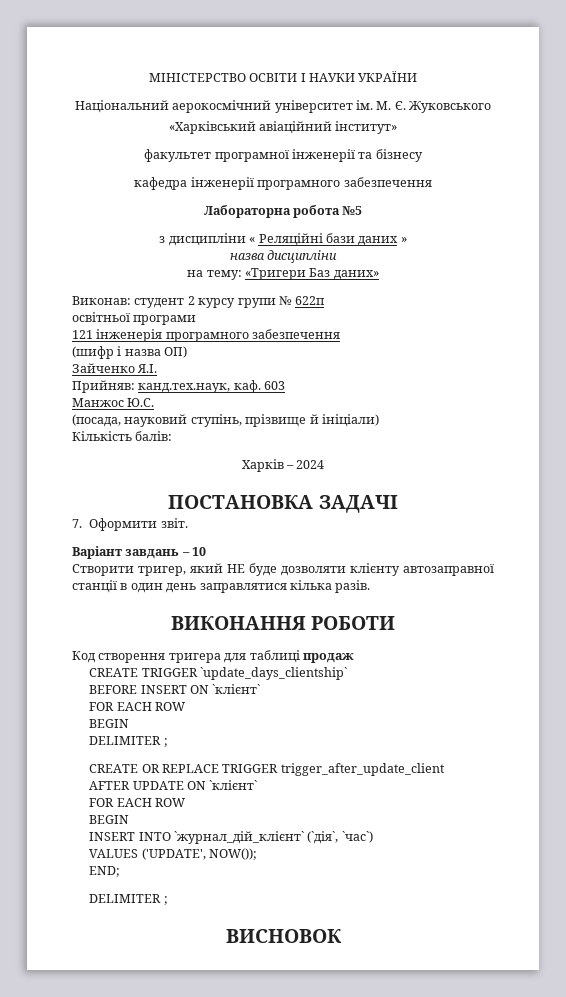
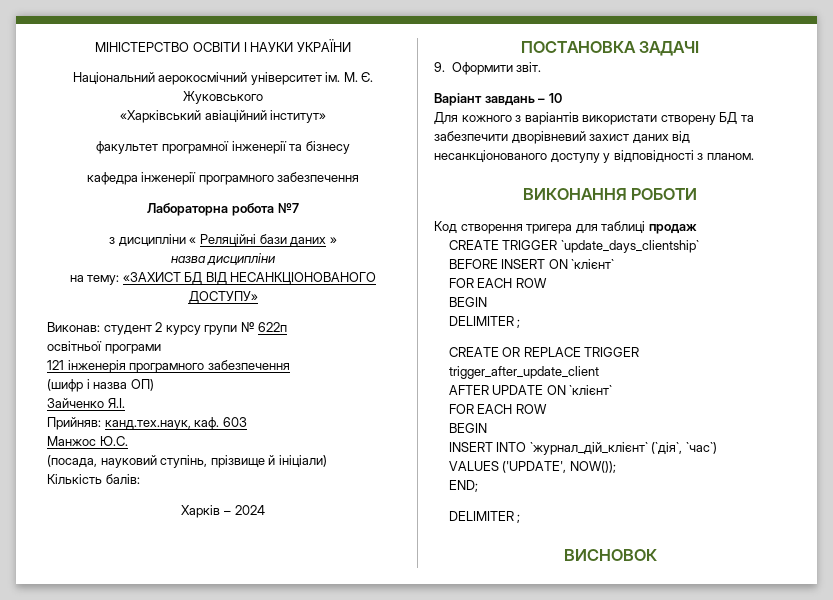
- Лабораторна робота №5
+ Лабораторна робота №7
- на тему: «Тригери Баз даних»
+ на тему: «ЗАХИСТ БД ВІД НЕСАНКЦІОНОВАНОГО ДОСТУПУ»
- 7. Оформити звіт.
+ 9. Оформити звіт.
- Створити тригер, який НЕ буде дозволяти клієнту автозаправної станції в один день заправлятися кілька разів.
+ Для кожного з варіантів використати створену БД та забезпечити дворівневий захист даних від несанкціонованого доступу у відповідності з планом.

